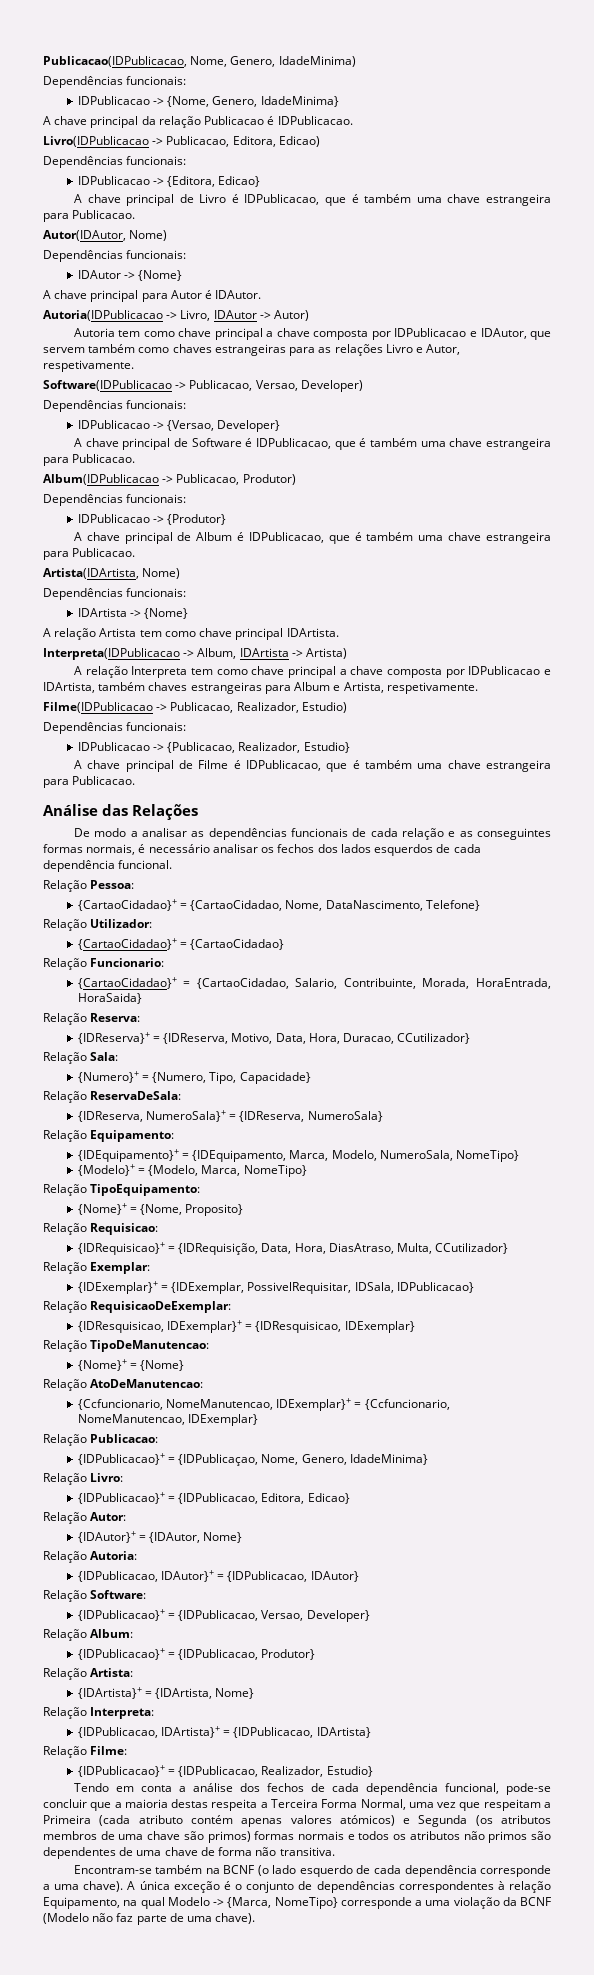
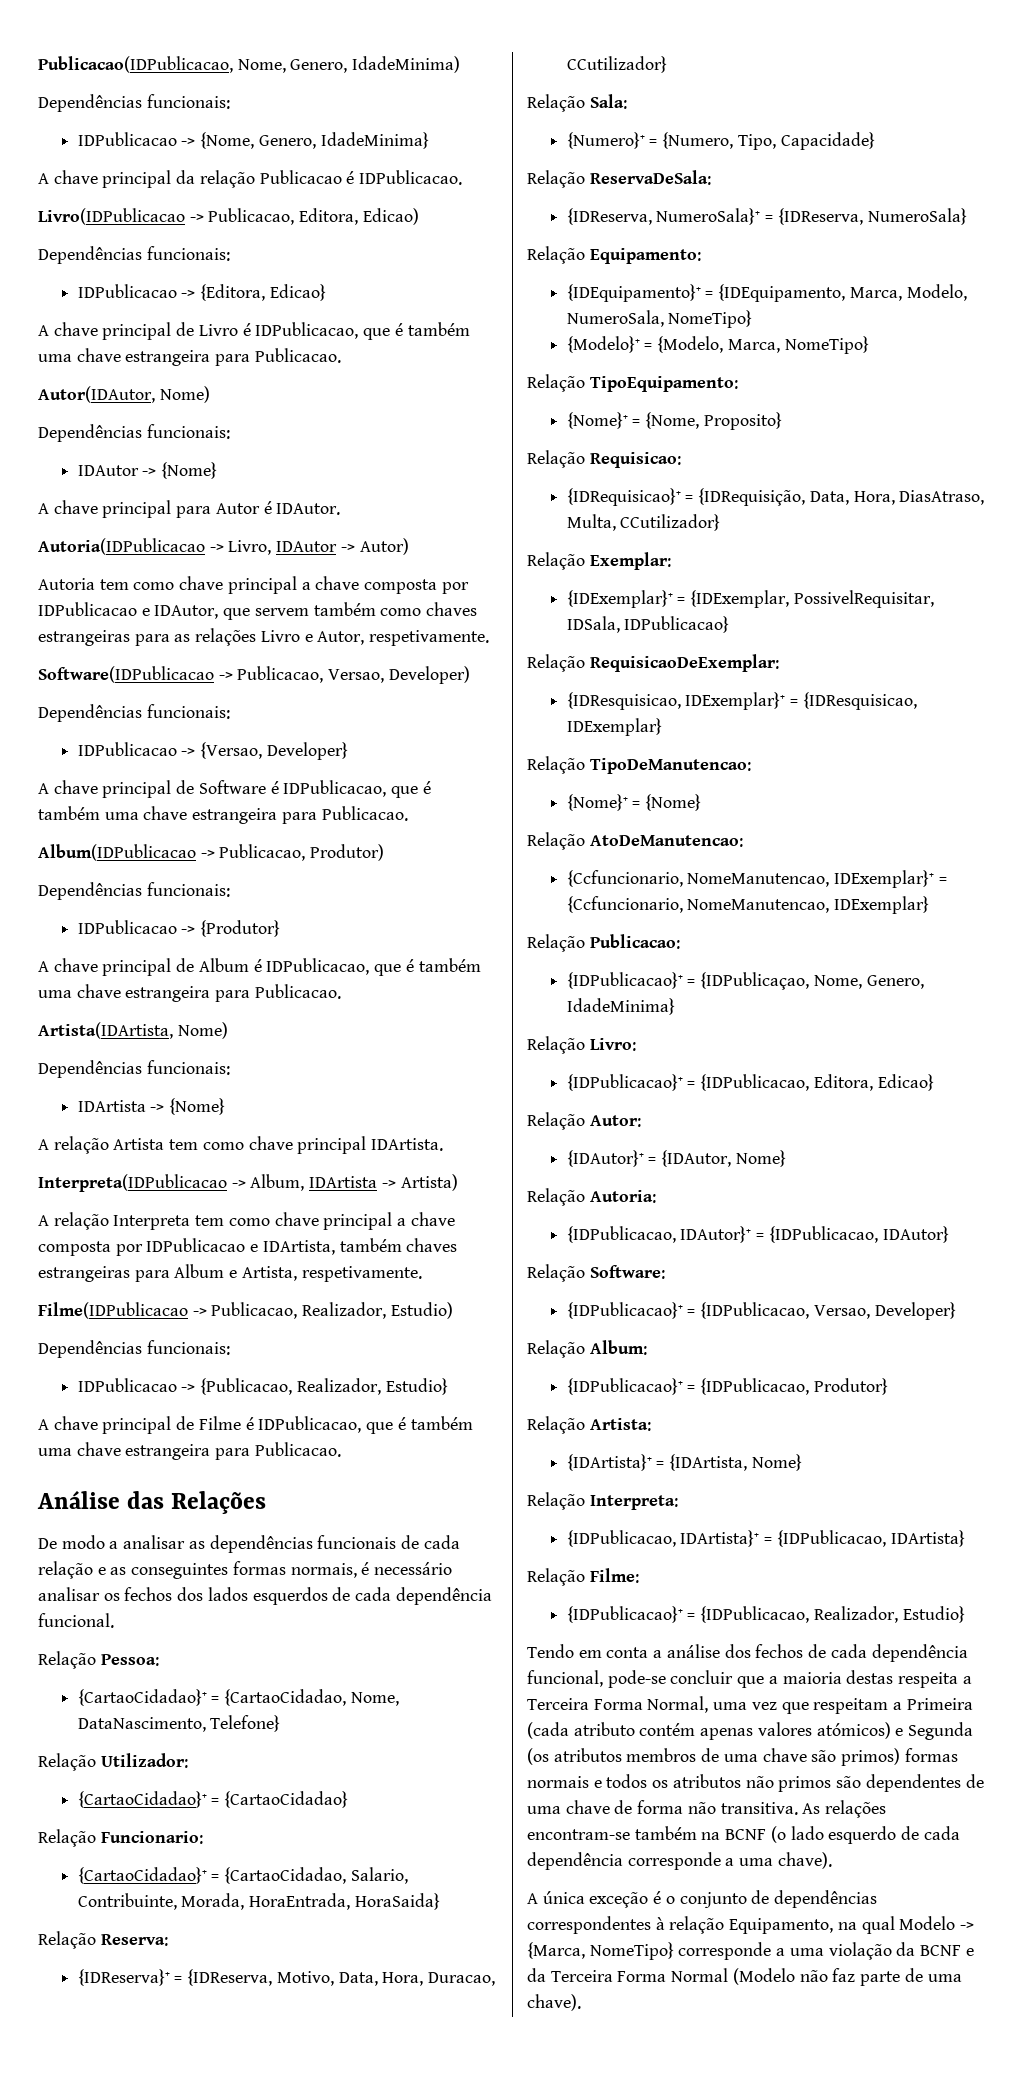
- Tendo em conta a análise dos fechos de cada dependência funcional, pode-se concluir que a maioria destas respeita a Terceira Forma Normal, uma vez que respeitam a Primeira (cada atributo contém apenas valores atómicos) e Segunda (os atributos membros de uma chave são primos) formas normais e todos os atributos não primos são dependentes de uma chave de forma não transitiva.
- Encontram-se também na BCNF (o lado esquerdo de cada dependência corresponde a uma chave). A única exceção é o conjunto de dependências correspondentes à relação Equipamento, na qual Modelo -> {Marca, NomeTipo} corresponde a uma violação da BCNF (Modelo não faz parte de uma chave).
+ Tendo em conta a análise dos fechos de cada dependência funcional, pode-se concluir que a maioria destas respeita a Terceira Forma Normal, uma vez que respeitam a Primeira (cada atributo contém apenas valores atómicos) e Segunda (os atributos membros de uma chave são primos) formas normais e todos os atributos não primos são dependentes de uma chave de forma não transitiva. As relações encontram-se também na BCNF (o lado esquerdo de cada dependência corresponde a uma chave).
+ A única exceção é o conjunto de dependências correspondentes à relação Equipamento, na qual Modelo -> {Marca, NomeTipo} corresponde a uma violação da BCNF e da Terceira Forma Normal (Modelo não faz parte de uma chave).

